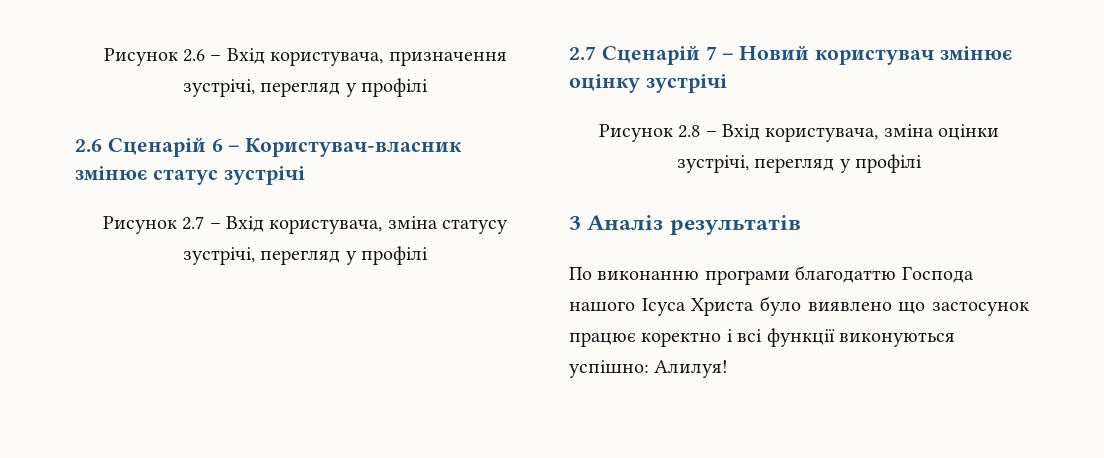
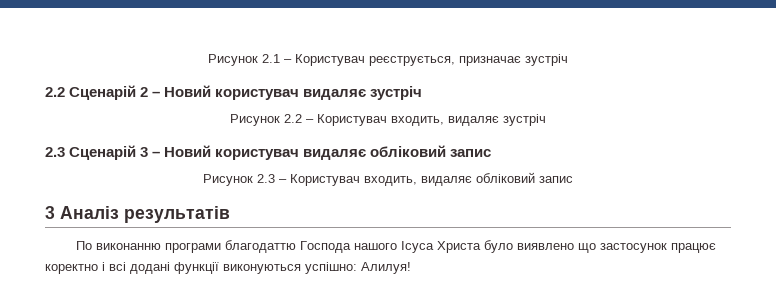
- Рисунок 2.6 – Вхід користувача, призначення зустрічі, перегляд у профілі
- 2.6 Сценарій 6 – Користувач-власник змінює статус зустрічі
- Рисунок 2.7 – Вхід користувача, зміна статусу зустрічі, перегляд у профілі
- 2.7 Сценарій 7 – Новий користувач змінює оцінку зустрічі
- Рисунок 2.8 – Вхід користувача, зміна оцінки зустрічі, перегляд у профілі
+ Рисунок 2.1 – Користувач реєструється, призначає зустріч
+ 2.2 Сценарій 2 – Новий користувач видаляє зустріч
+ Рисунок 2.2 – Користувач входить, видаляє зустріч
+ 2.3 Сценарій 3 – Новий користувач видаляє обліковий запис
+ Рисунок 2.3 – Користувач входить, видаляє обліковий запис
- По виконанню програми благодаттю Господа нашого Ісуса Христа було виявлено що застосунок працює коректно і всі функції виконуються успішно: Алилуя!
+ По виконанню програми благодаттю Господа нашого Ісуса Христа було виявлено що застосунок працює коректно і всі додані функції виконуються успішно: Алилуя!

